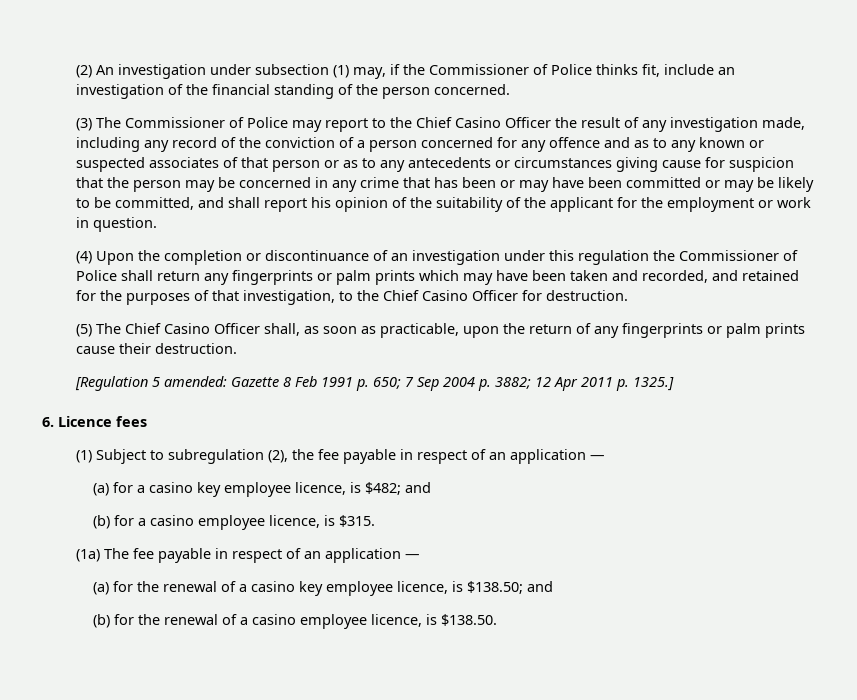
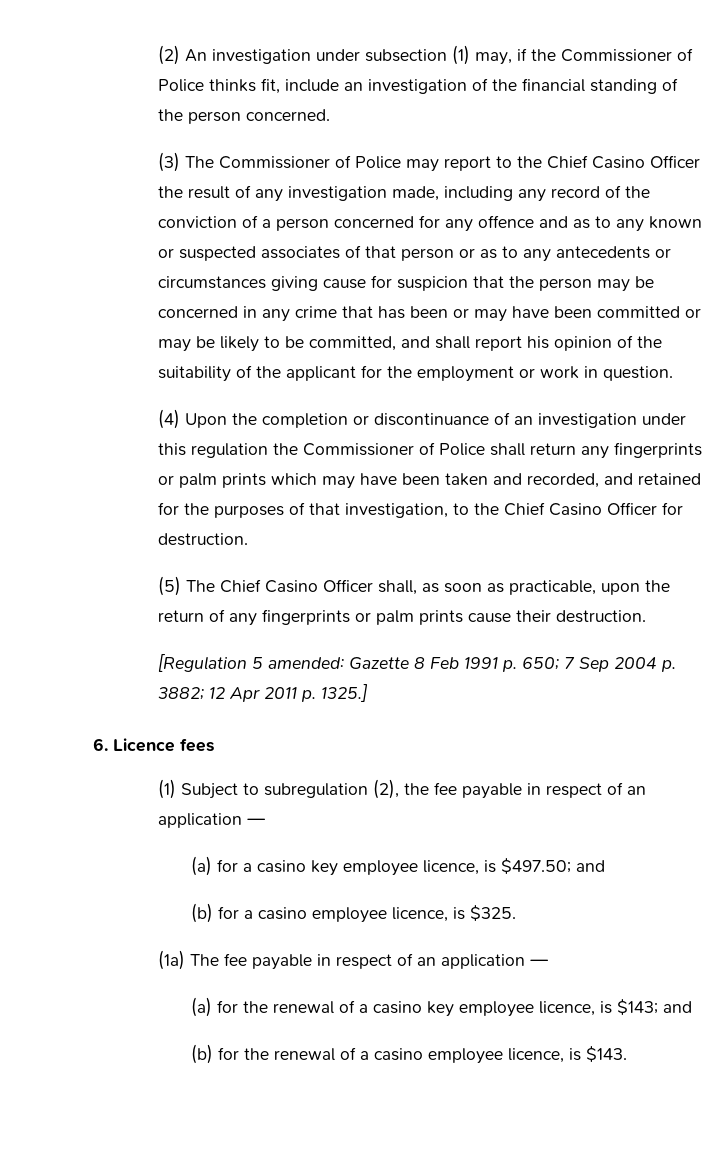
- (a) for a casino key employee licence, is $482; and
+ (a) for a casino key employee licence, is $497.50; and
- (b) for a casino employee licence, is $315.
+ (b) for a casino employee licence, is $325.
- (a) for the renewal of a casino key employee licence, is $138.50; and
+ (a) for the renewal of a casino key employee licence, is $143; and
- (b) for the renewal of a casino employee licence, is $138.50.
+ (b) for the renewal of a casino employee licence, is $143.

